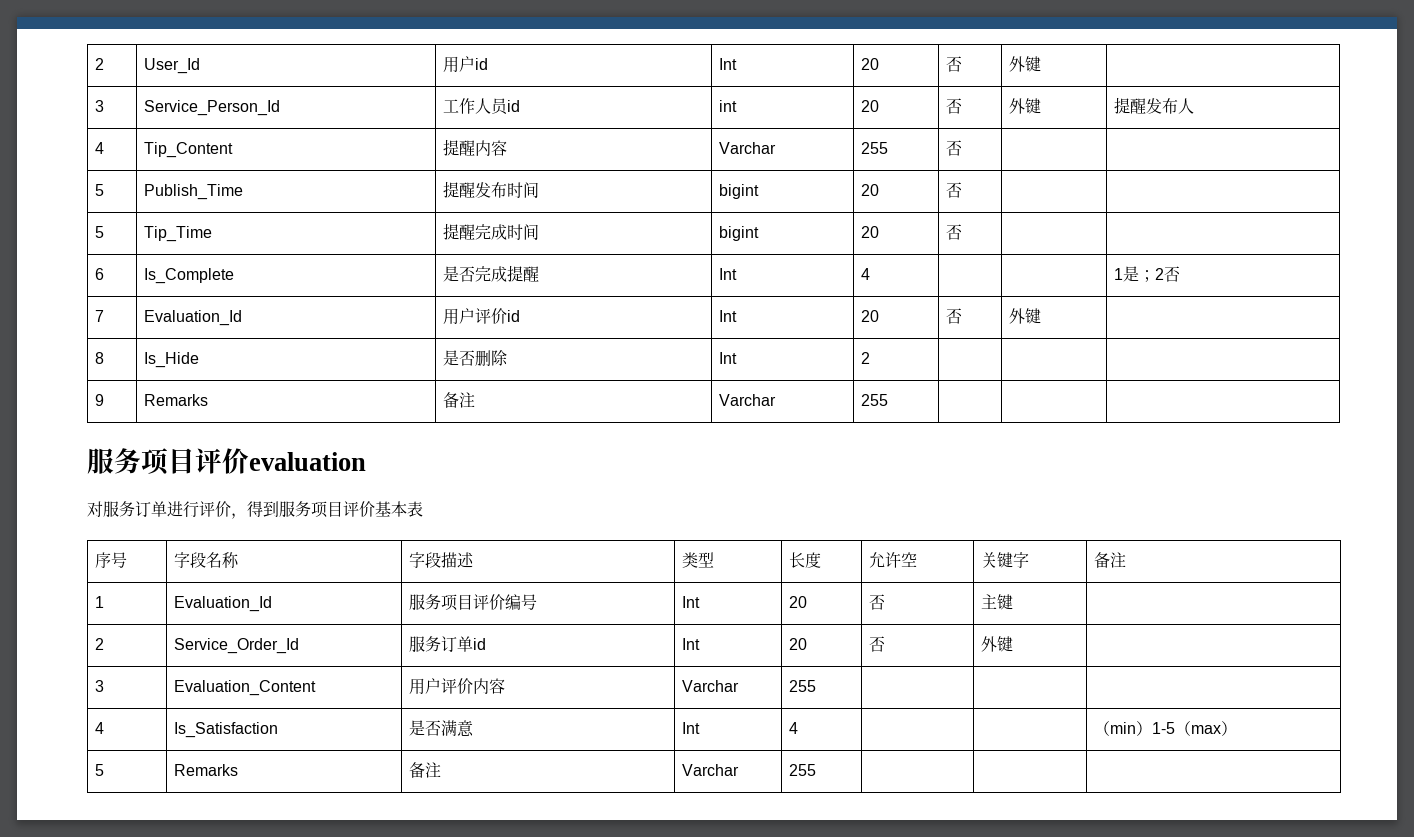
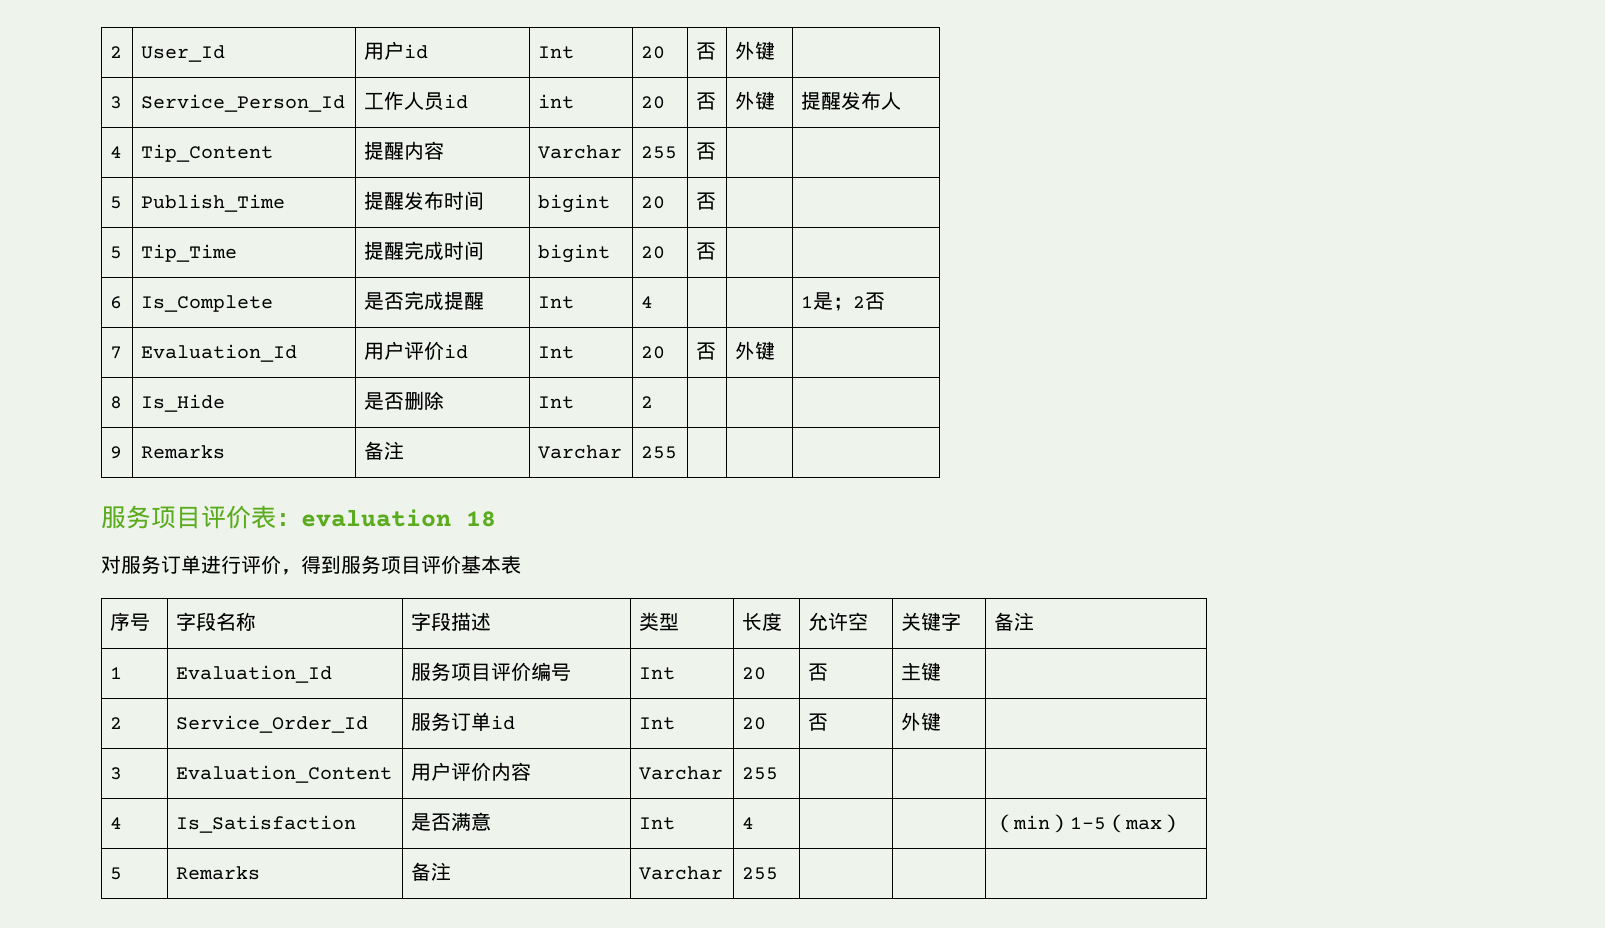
- 服务项目评价evaluation
+ 服务项目评价表：evaluation 18

